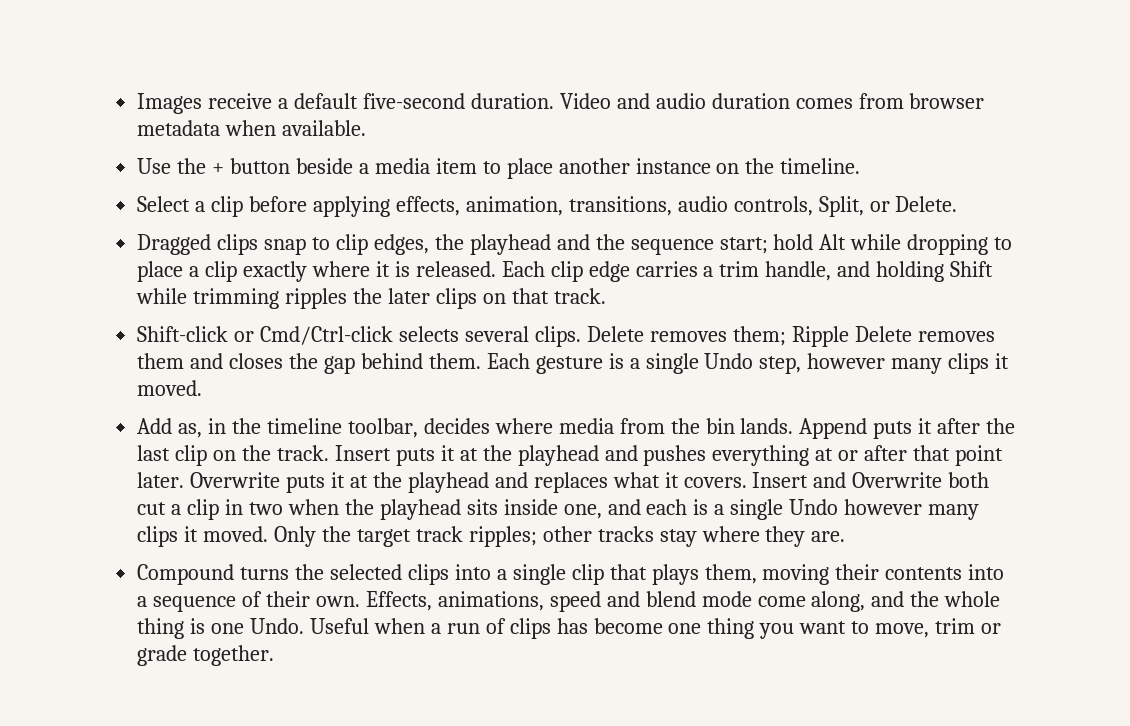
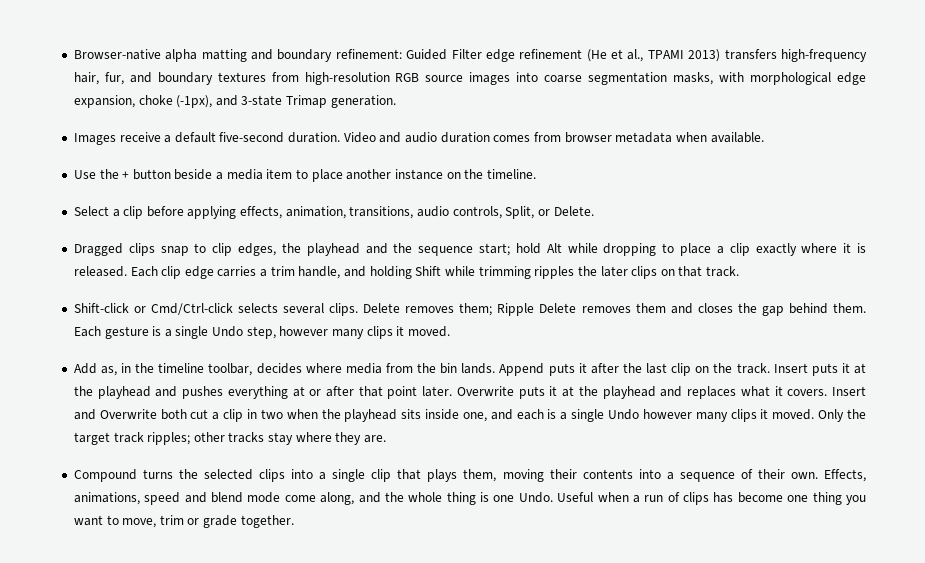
+ Browser-native alpha matting and boundary refinement: Guided Filter edge refinement (He et al., TPAMI 2013) transfers high-frequency hair, fur, and boundary textures from high-resolution RGB source images into coarse segmentation masks, with morphological edge expansion, choke (-1px), and 3-state Trimap generation.

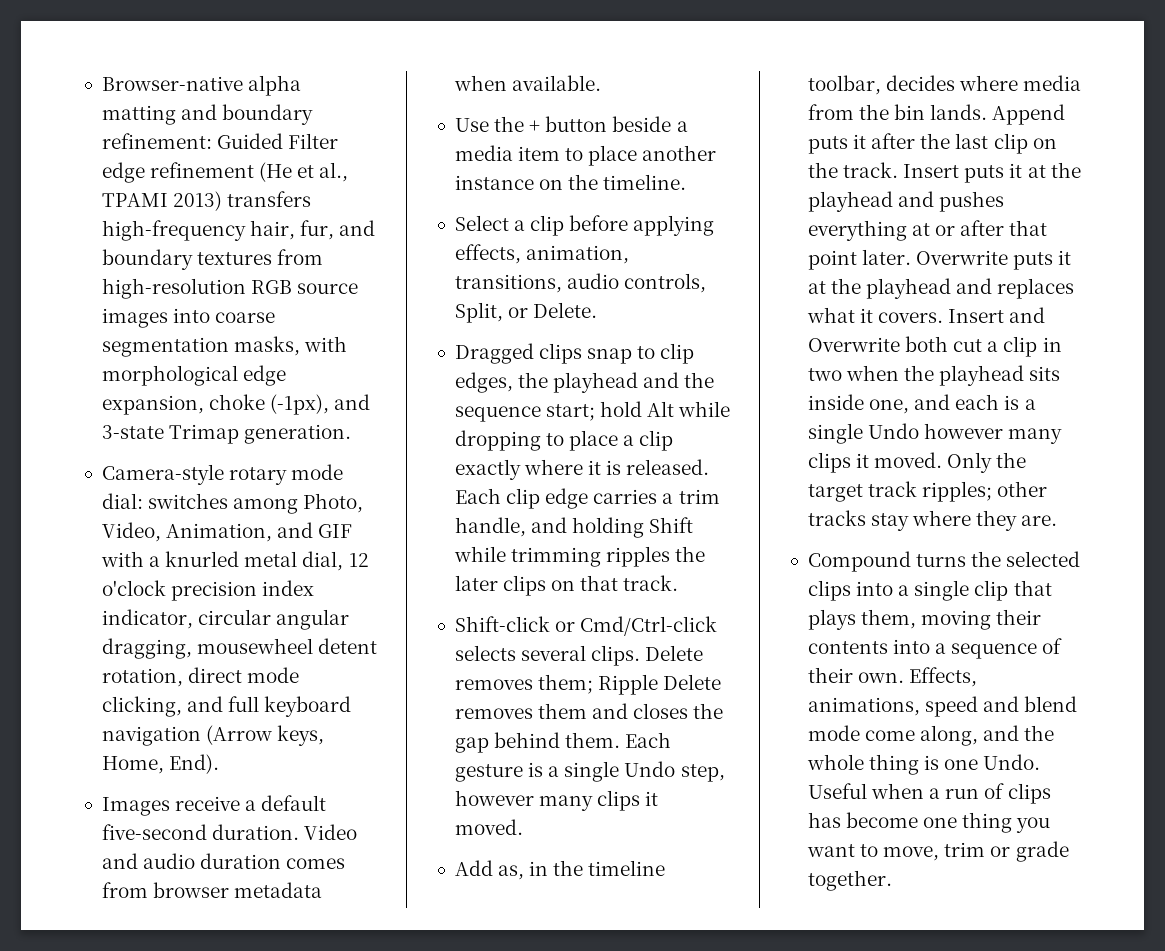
+ Camera-style rotary mode dial: switches among Photo, Video, Animation, and GIF with a knurled metal dial, 12 o'clock precision index indicator, circular angular dragging, mousewheel detent rotation, direct mode clicking, and full keyboard navigation (Arrow keys, Home, End).

